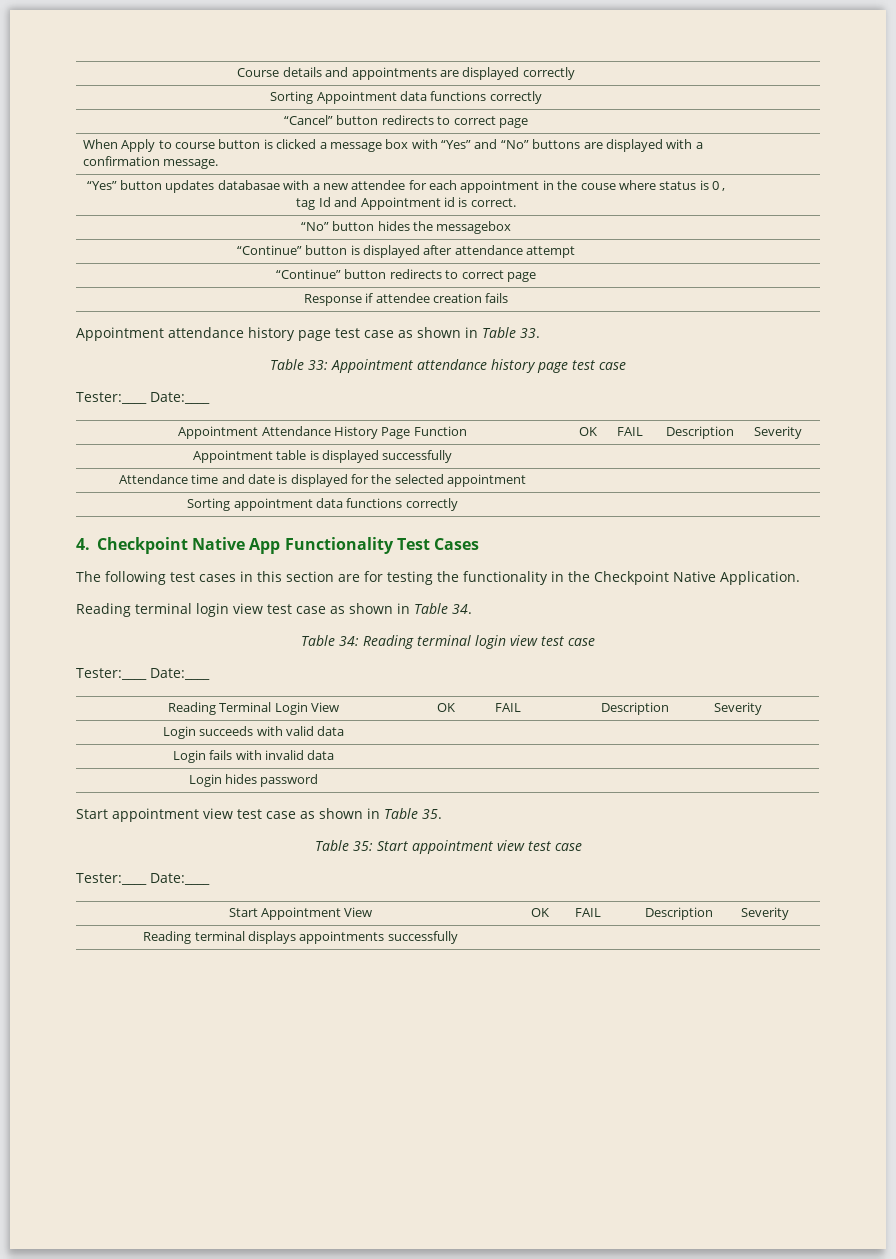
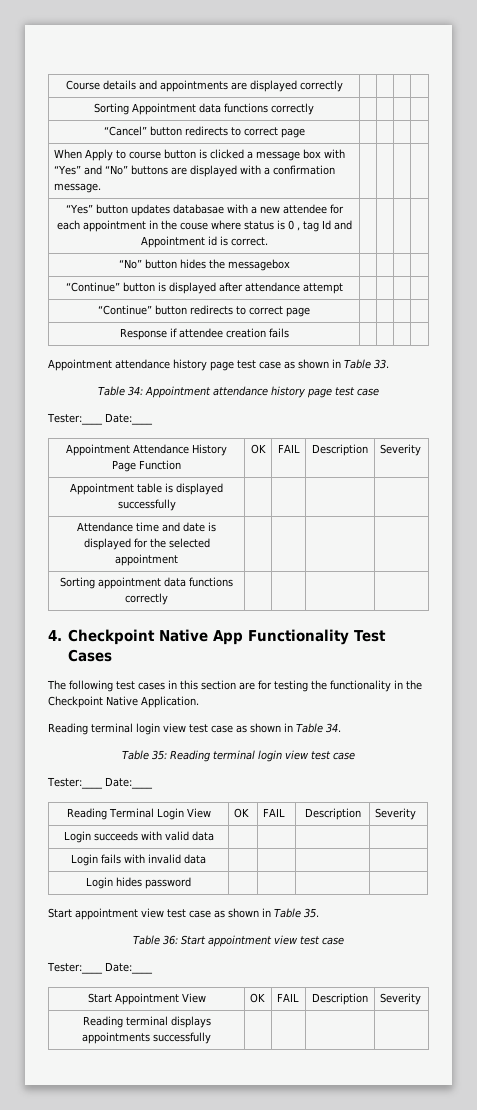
- Table 33: Appointment attendance history page test case
+ Table 34: Appointment attendance history page test case
- Table 34: Reading terminal login view test case
+ Table 35: Reading terminal login view test case
- Table 35: Start appointment view test case
+ Table 36: Start appointment view test case

